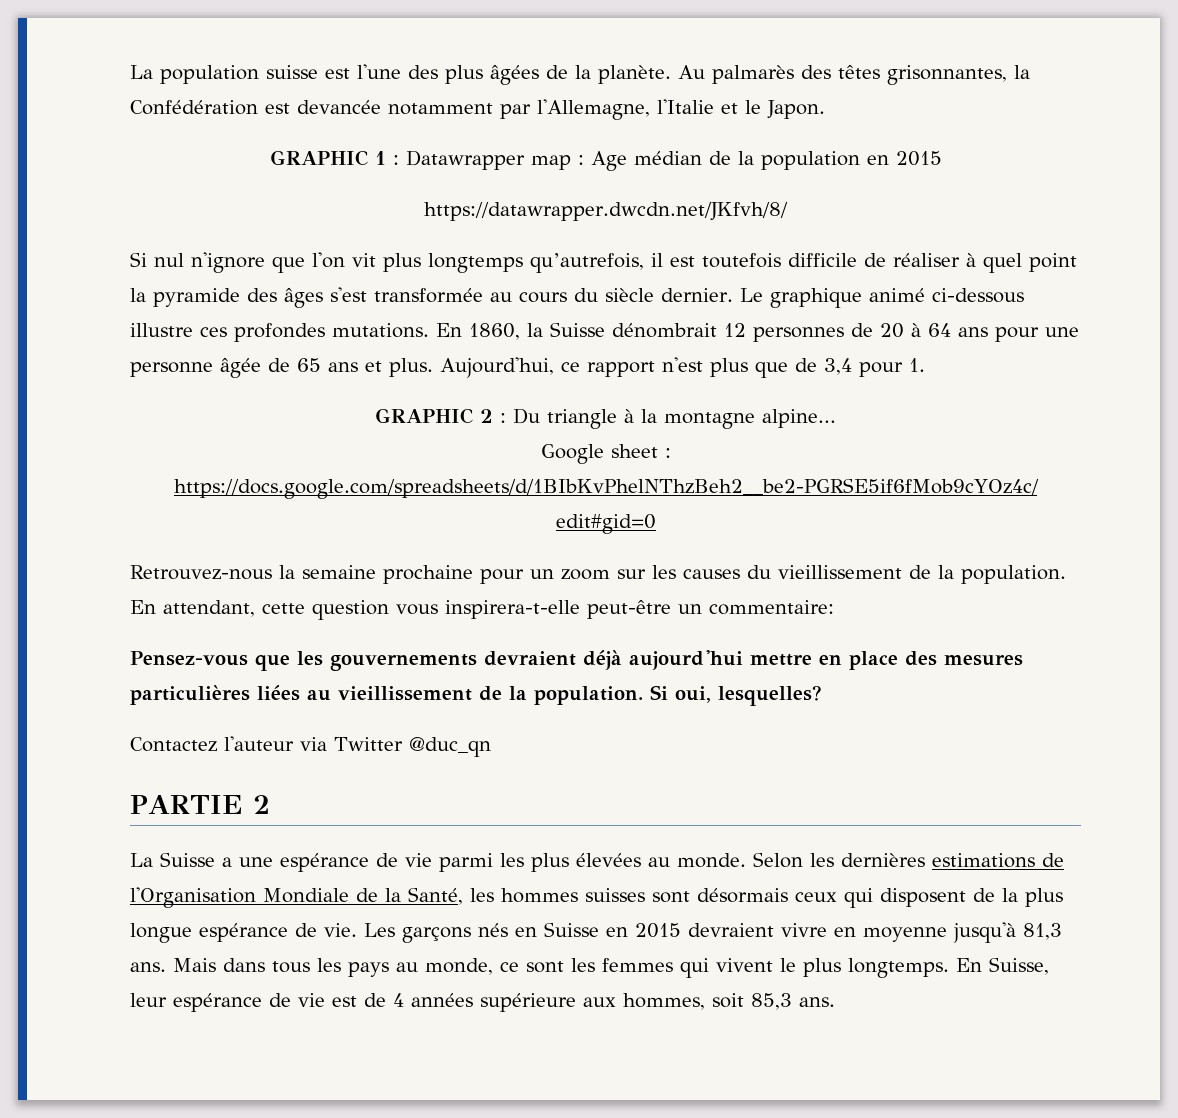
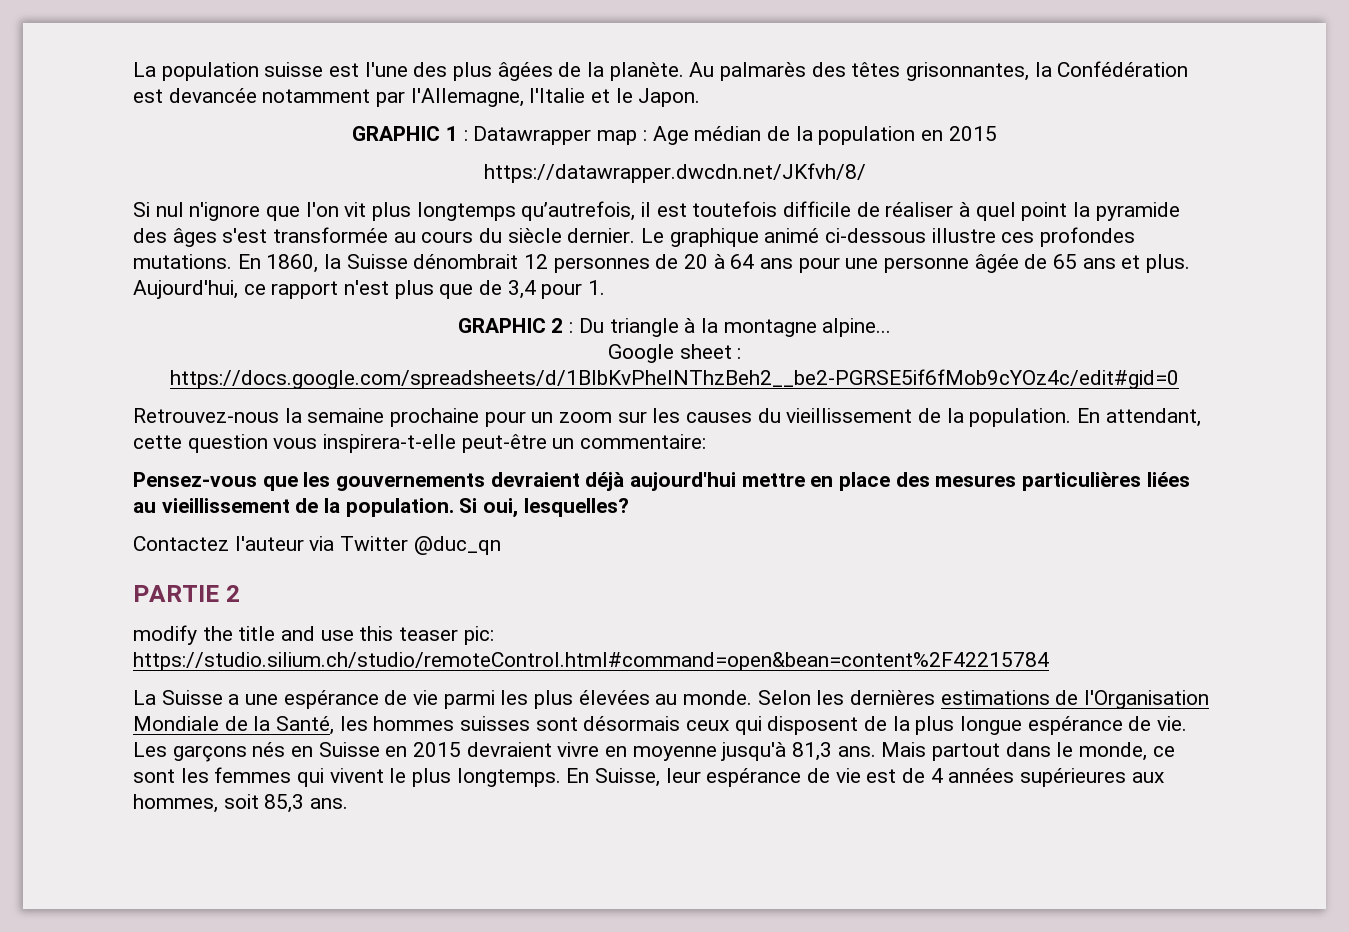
+ modify the title and use this teaser pic: https://studio.silium.ch/studio/remoteControl.html#command=open&bean=content%2F42215784
- Mais dans tous les pays au monde, ce sont les femmes qui vivent le plus longtemps.
+ Mais partout dans le monde, ce sont les femmes qui vivent le plus longtemps.
- En Suisse, leur espérance de vie est de 4 années supérieure aux hommes, soit 85,3 ans.
+ En Suisse, leur espérance de vie est de 4 années supérieures aux hommes, soit 85,3 ans.

